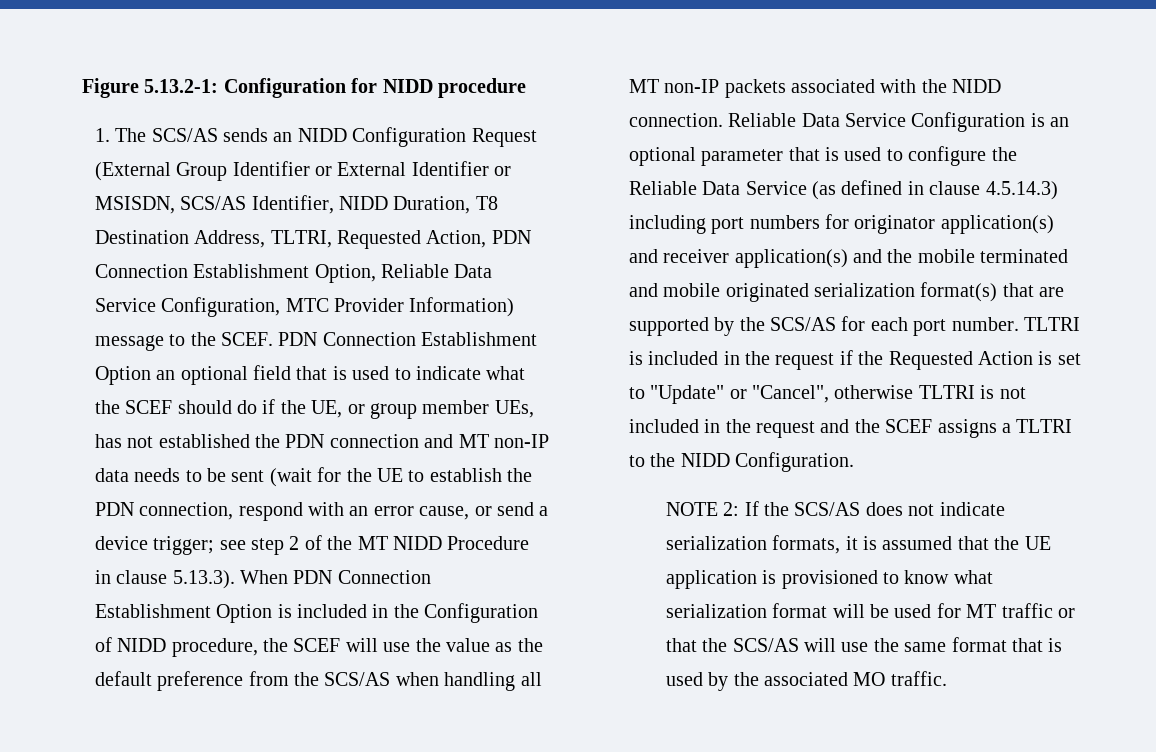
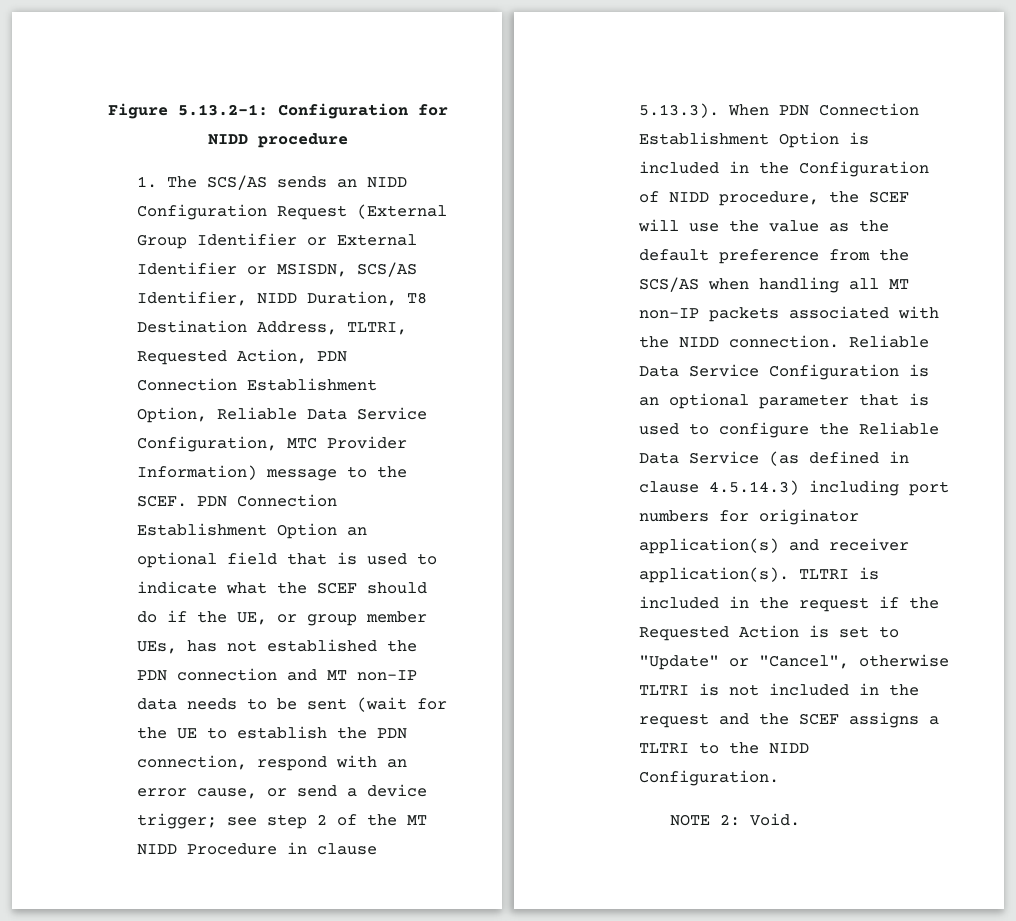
- Reliable Data Service Configuration is an optional parameter that is used to configure the Reliable Data Service (as defined in clause 4.5.14.3) including port numbers for originator application(s) and receiver application(s) and the mobile terminated and mobile originated serialization format(s) that are supported by the SCS/AS for each port number.
+ Reliable Data Service Configuration is an optional parameter that is used to configure the Reliable Data Service (as defined in clause 4.5.14.3) including port numbers for originator application(s) and receiver application(s).
- NOTE 2: If the SCS/AS does not indicate serialization formats, it is assumed that the UE application is provisioned to know what serialization format will be used for MT traffic or that the SCS/AS will use the same format that is used by the associated MO traffic.
+ NOTE 2: Void.

